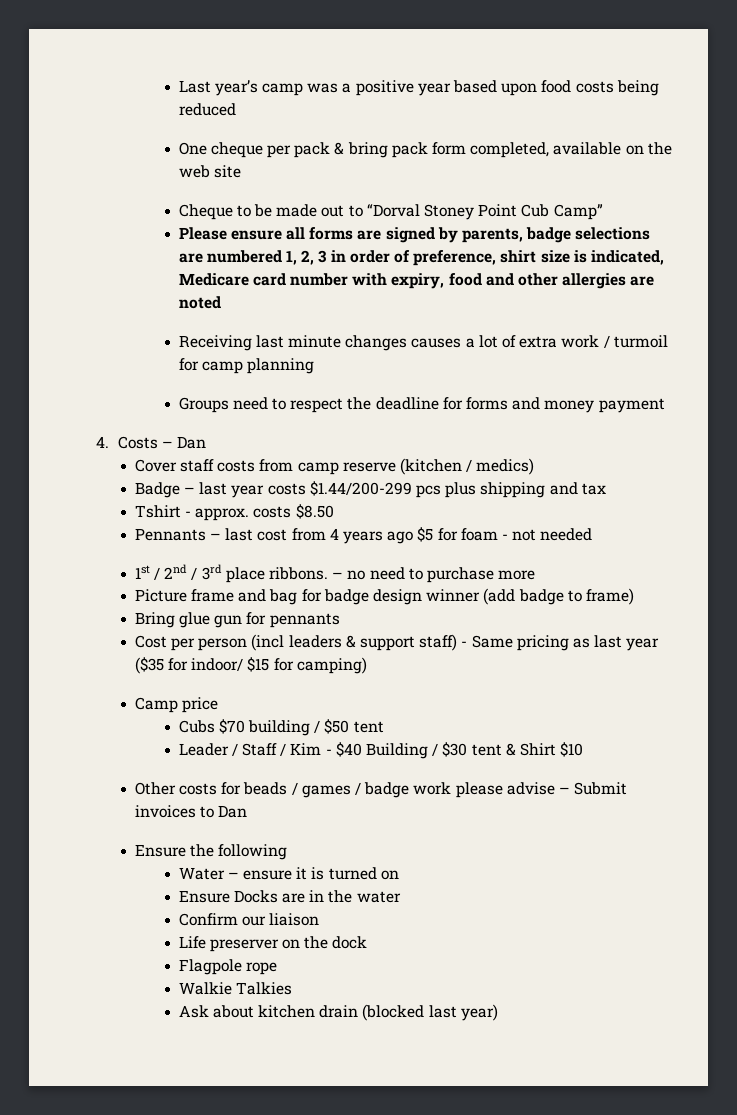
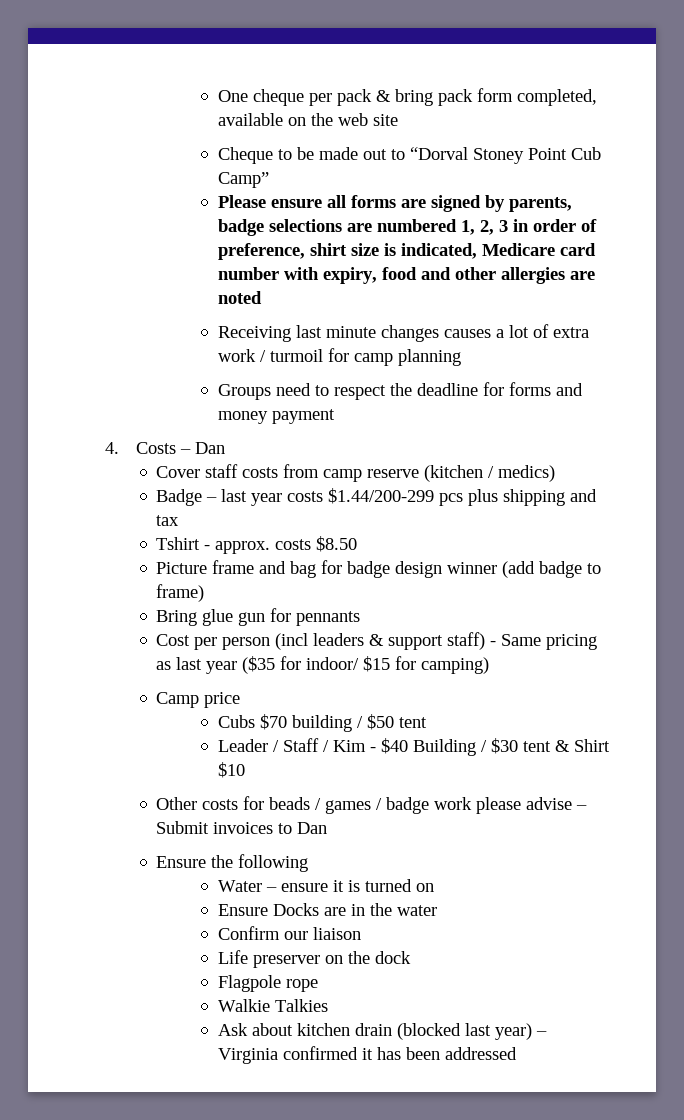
- Last year’s camp was a positive year based upon food costs being reduced
- Pennants – last cost from 4 years ago $5 for foam - not needed
- 1st / 2nd / 3rd place ribbons. – no need to purchase more
- Ask about kitchen drain (blocked last year)
+ Ask about kitchen drain (blocked last year) – Virginia confirmed it has been addressed

